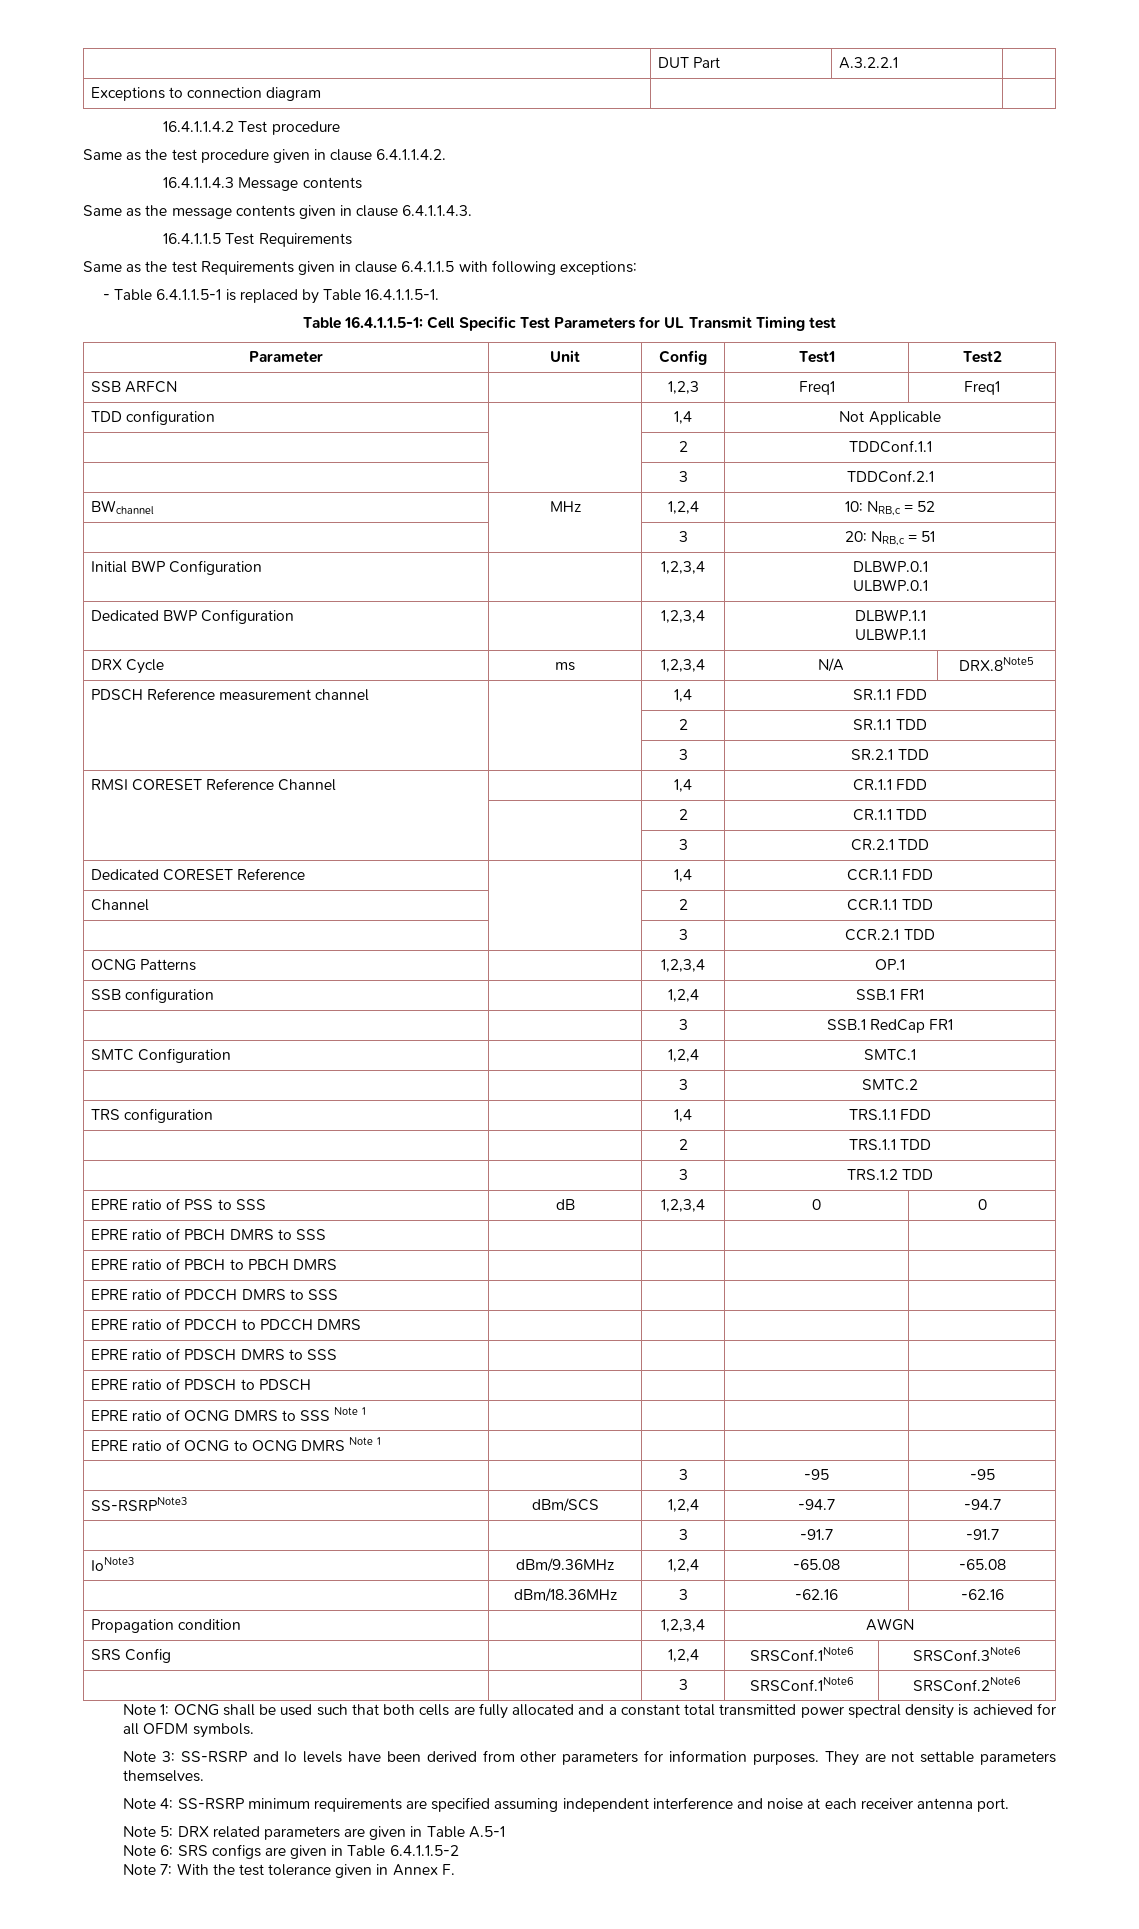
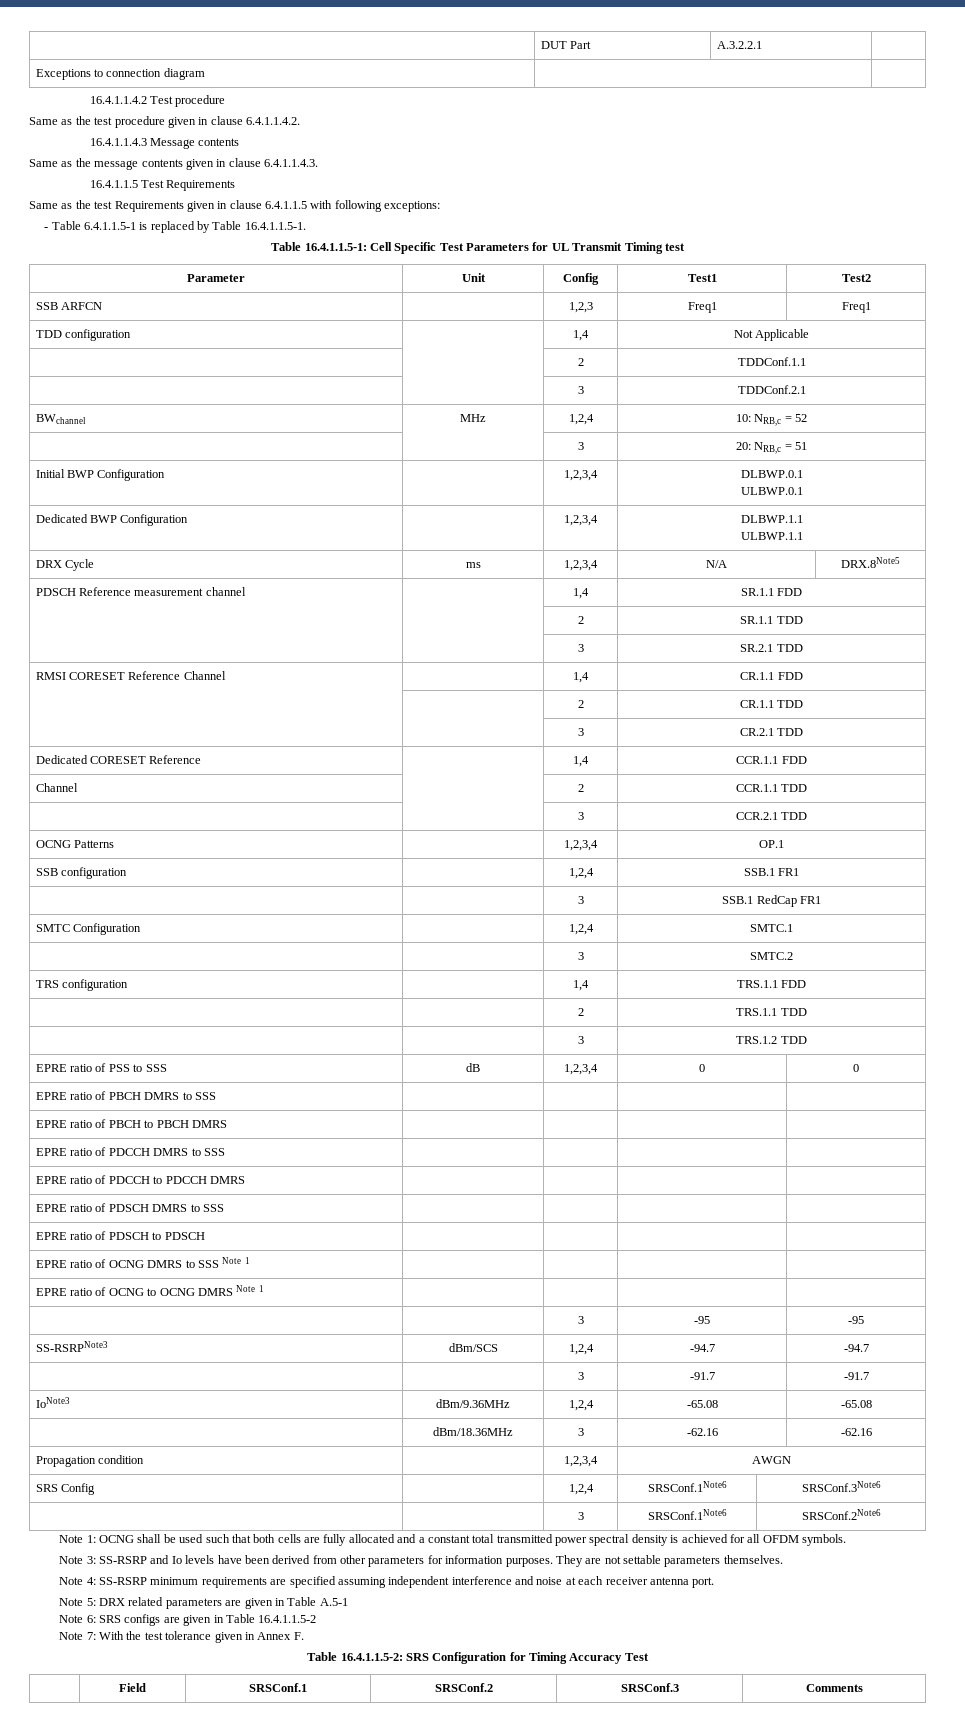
- Note 6: SRS configs are given in Table 6.4.1.1.5-2
+ Note 6: SRS configs are given in Table 16.4.1.1.5-2
+ Table 16.4.1.1.5-2: SRS Configuration for Timing Accuracy Test
+ | Field | SRSConf.1 | SRSConf.2 | SRSConf.3 | Comments

